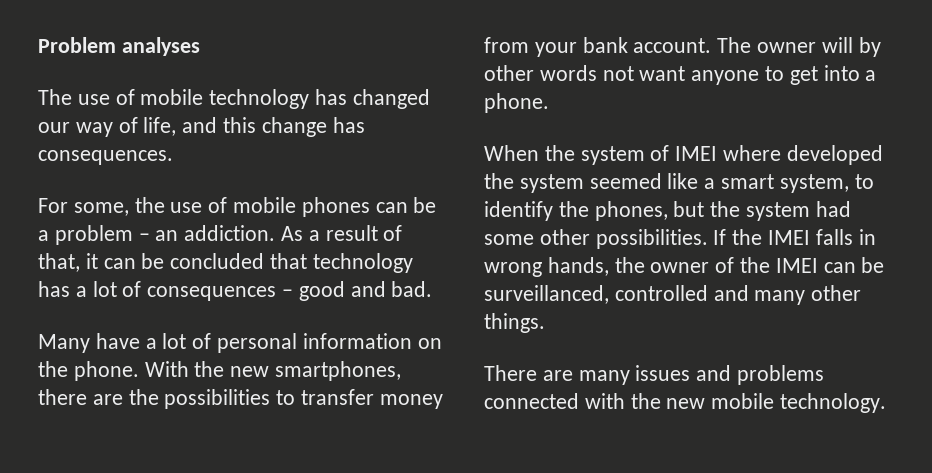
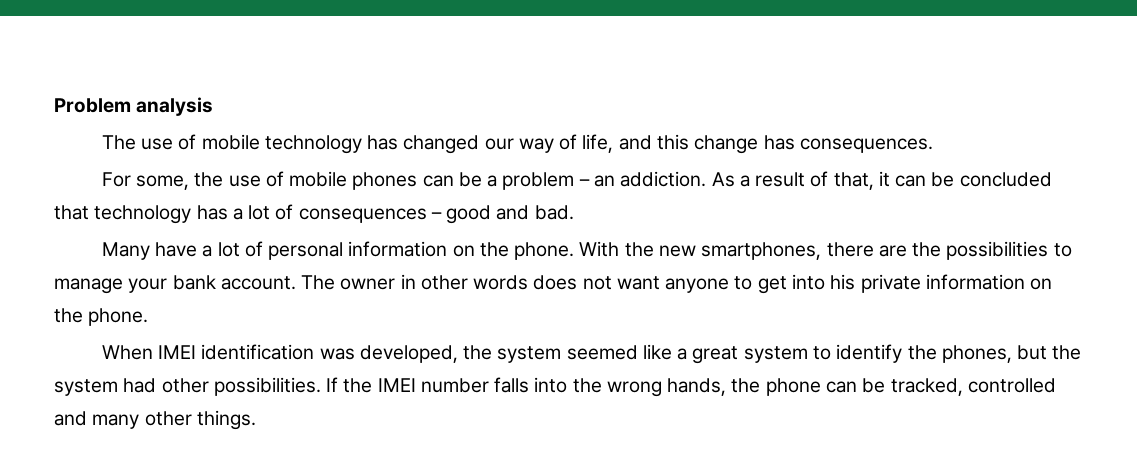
- Problem analyses
+ Problem analysis
- With the new smartphones, there are the possibilities to transfer money from your bank account.
+ With the new smartphones, there are the possibilities to manage your bank account.
- The owner will by other words not want anyone to get into a phone.
- When the system of IMEI where developed the system seemed like a smart system, to identify the phones, but the system had some other possibilities.
+ The owner in other words does not want anyone to get into his private information on the phone.
+ When IMEI identification was developed, the system seemed like a great system to identify the phones, but the system had other possibilities.
- If the IMEI falls in wrong hands, the owner of the IMEI can be surveillanced, controlled and many other things.
+ If the IMEI number falls into the wrong hands, the phone can be tracked, controlled and many other things.
- There are many issues and problems connected with the new mobile technology.

